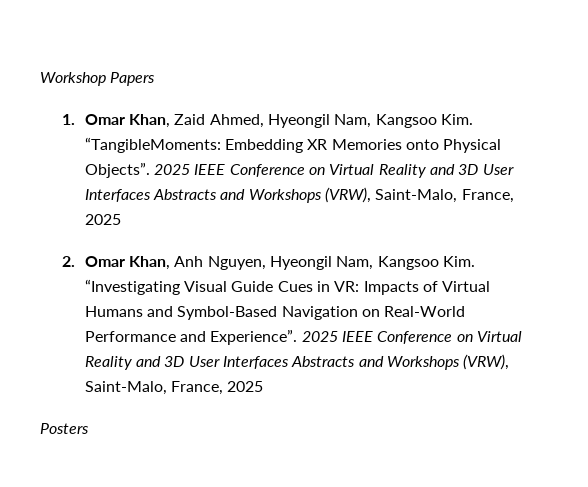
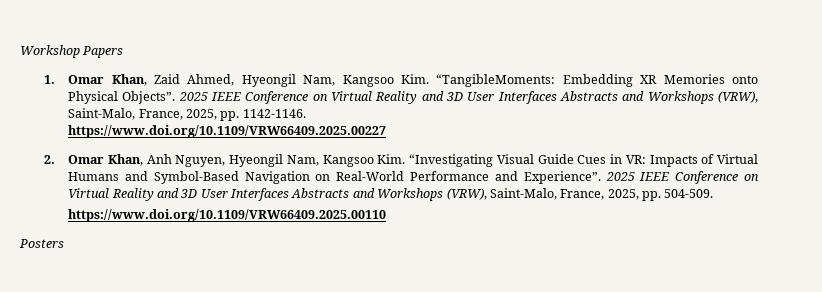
- 1. Omar Khan, Zaid Ahmed, Hyeongil Nam, Kangsoo Kim. “TangibleMoments: Embedding XR Memories onto Physical Objects”. 2025 IEEE Conference on Virtual Reality and 3D User Interfaces Abstracts and Workshops (VRW), Saint-Malo, France, 2025
+ 1. Omar Khan, Zaid Ahmed, Hyeongil Nam, Kangsoo Kim. “TangibleMoments: Embedding XR Memories onto Physical Objects”. 2025 IEEE Conference on Virtual Reality and 3D User Interfaces Abstracts and Workshops (VRW), Saint-Malo, France, 2025, pp. 1142-1146.
+ https://www.doi.org/10.1109/VRW66409.2025.00227
- 2. Omar Khan, Anh Nguyen, Hyeongil Nam, Kangsoo Kim. “Investigating Visual Guide Cues in VR: Impacts of Virtual Humans and Symbol-Based Navigation on Real-World Performance and Experience”. 2025 IEEE Conference on Virtual Reality and 3D User Interfaces Abstracts and Workshops (VRW), Saint-Malo, France, 2025
+ 2. Omar Khan, Anh Nguyen, Hyeongil Nam, Kangsoo Kim. “Investigating Visual Guide Cues in VR: Impacts of Virtual Humans and Symbol-Based Navigation on Real-World Performance and Experience”. 2025 IEEE Conference on Virtual Reality and 3D User Interfaces Abstracts and Workshops (VRW), Saint-Malo, France, 2025, pp. 504-509.
+ https://www.doi.org/10.1109/VRW66409.2025.00110

